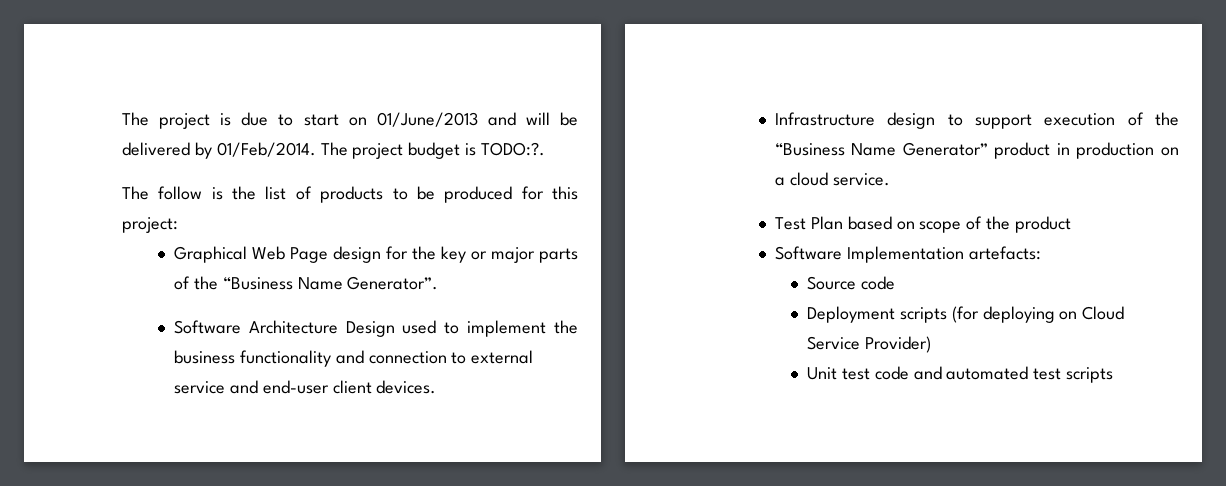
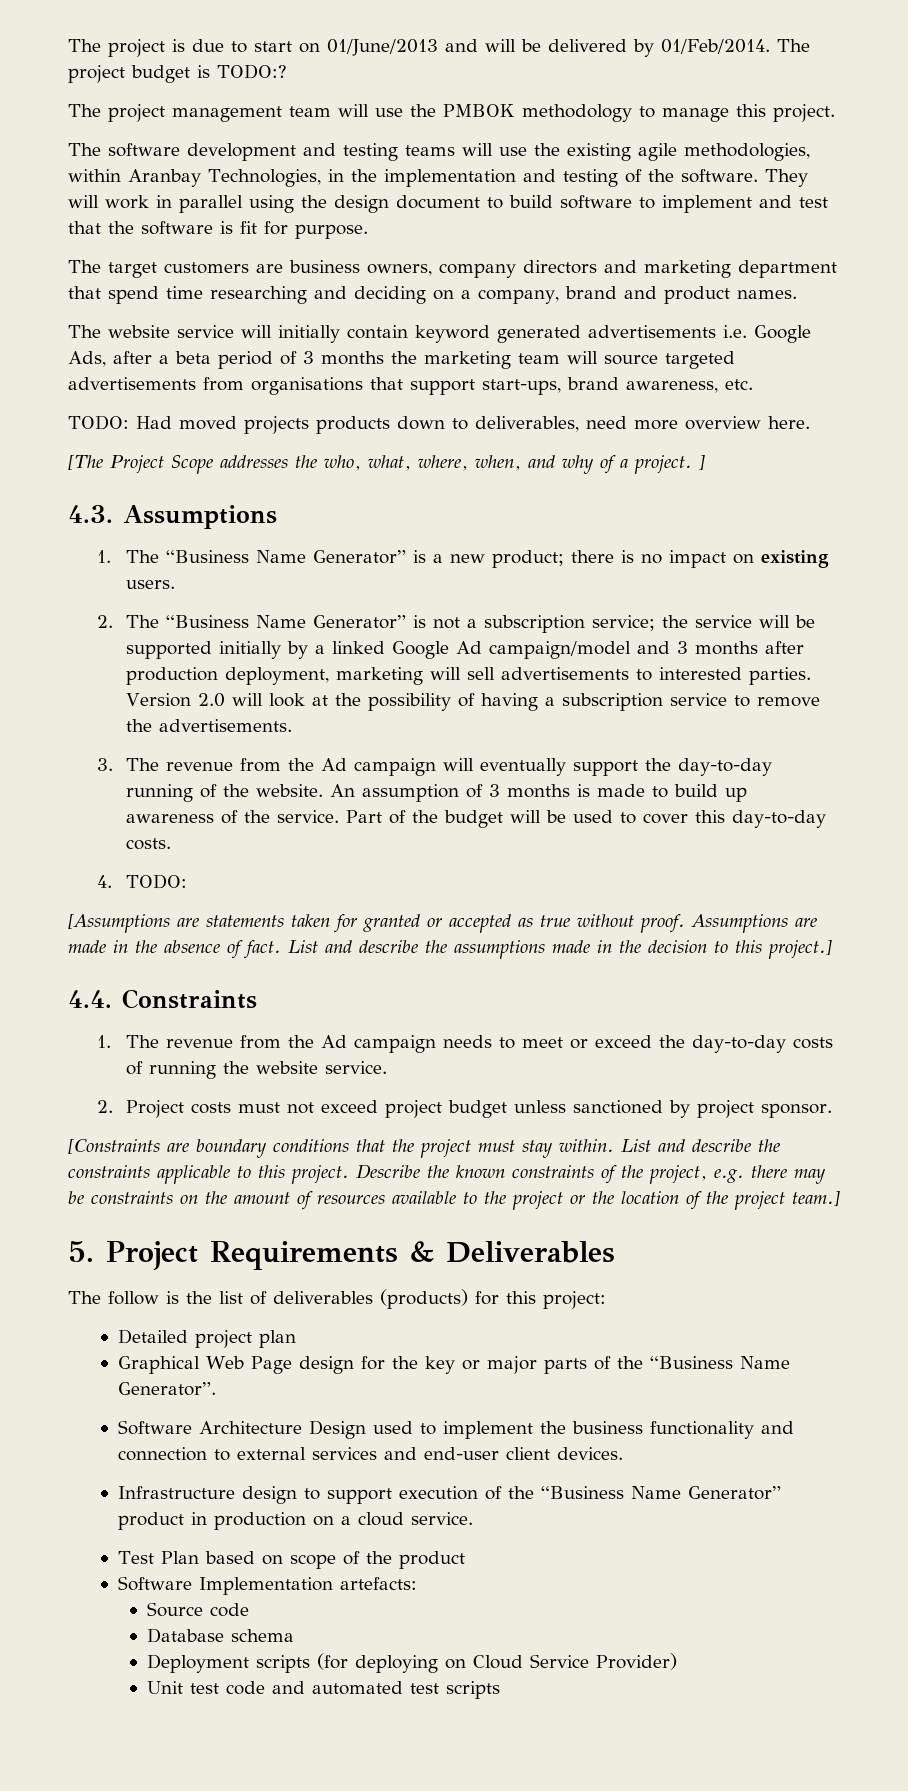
- The project budget is TODO:?.
+ The project budget is TODO:?
+ The project management team will use the PMBOK methodology to manage this project.
+ The software development and testing teams will use the existing agile methodologies, within Aranbay Technologies, in the implementation and testing of the software. They will work in parallel using the design document to build software to implement and test that the software is fit for purpose.
+ The target customers are business owners, company directors and marketing department that spend time researching and deciding on a company, brand and product names.
+ The website service will initially contain keyword generated advertisements i.e. Google Ads, after a beta period of 3 months the marketing team will source targeted advertisements from organisations that support start-ups, brand awareness, etc.
+ TODO: Had moved projects products down to deliverables, need more overview here.
+ [The Project Scope addresses the who, what, where, when, and why of a project. ]
+ 4.3. Assumptions
+ 1. The “Business Name Generator” is a new product; there is no impact on existing users.
+ 2. The “Business Name Generator” is not a subscription service; the service will be supported initially by a linked Google Ad campaign/model and 3 months after production deployment, marketing will sell advertisements to interested parties. Version 2.0 will look at the possibility of having a subscription service to remove the advertisements.
+ 3. The revenue from the Ad campaign will eventually support the day-to-day running of the website. An assumption of 3 months is made to build up awareness of the service. Part of the budget will be used to cover this day-to-day costs.
+ 4. TODO:
+ [Assumptions are statements taken for granted or accepted as true without proof. Assumptions are made in the absence of fact. List and describe the assumptions made in the decision to this project.]
+ 4.4. Constraints
+ 1. The revenue from the Ad campaign needs to meet or exceed the day-to-day costs of running the website service.
+ 2. Project costs must not exceed project budget unless sanctioned by project sponsor.
+ [Constraints are boundary conditions that the project must stay within. List and describe the constraints applicable to this project. Describe the known constraints of the project, e.g. there may be constraints on the amount of resources available to the project or the location of the project team.]
+ 5. Project Requirements & Deliverables
- The follow is the list of products to be produced for this project:
+ The follow is the list of deliverables (products) for this project:
+ Detailed project plan
- Software Architecture Design used to implement the business functionality and connection to external service and end-user client devices.
+ Software Architecture Design used to implement the business functionality and connection to external services and end-user client devices.
+ Database schema

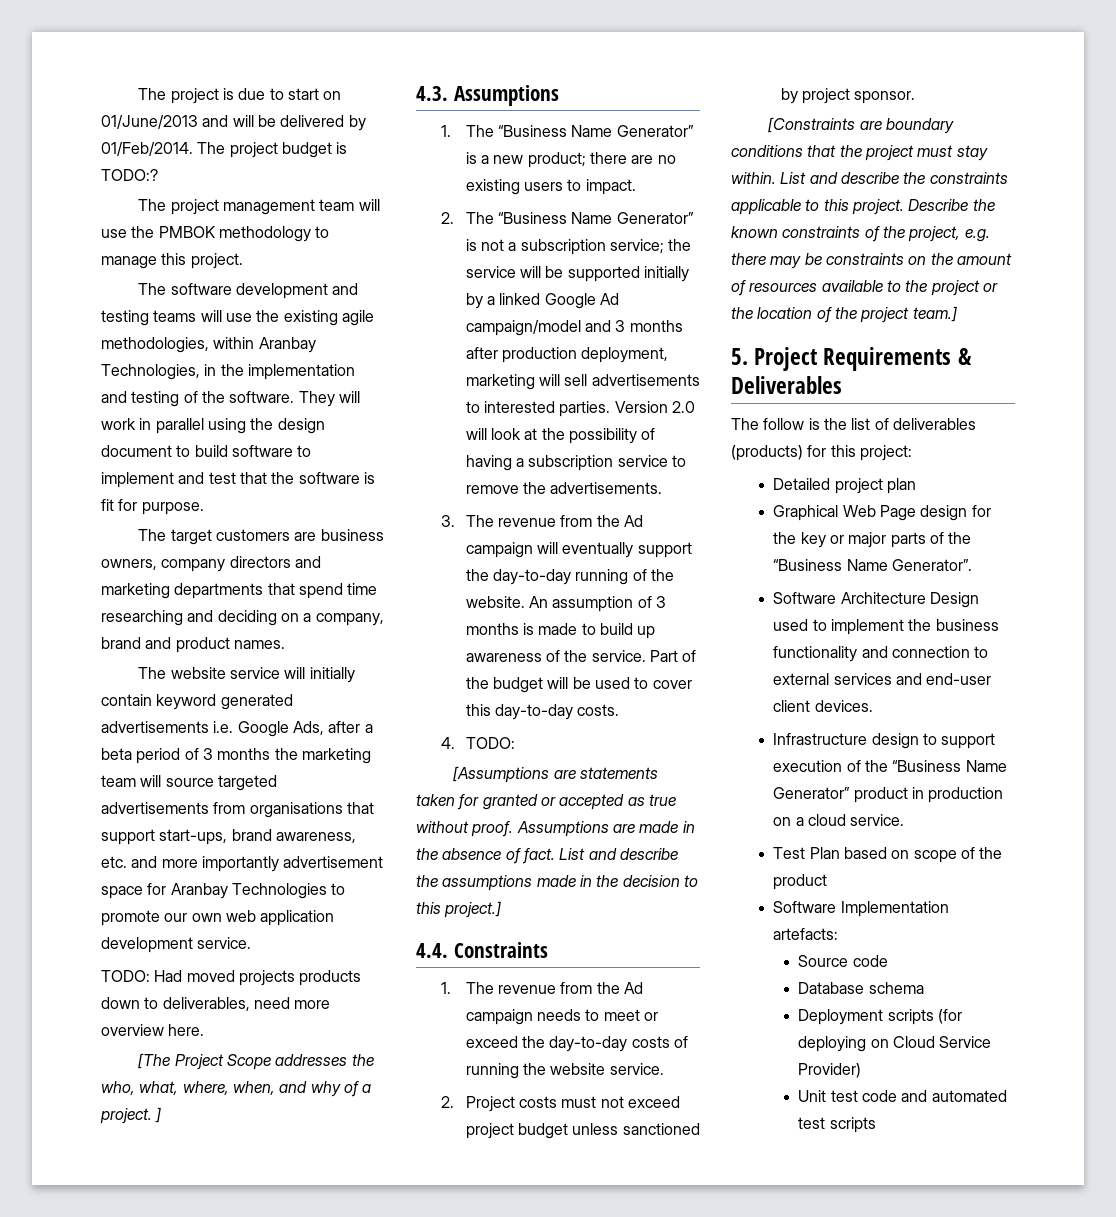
- The target customers are business owners, company directors and marketing department that spend time researching and deciding on a company, brand and product names.
+ The target customers are business owners, company directors and marketing departments that spend time researching and deciding on a company, brand and product names.
- The website service will initially contain keyword generated advertisements i.e. Google Ads, after a beta period of 3 months the marketing team will source targeted advertisements from organisations that support start-ups, brand awareness, etc.
+ The website service will initially contain keyword generated advertisements i.e. Google Ads, after a beta period of 3 months the marketing team will source targeted advertisements from organisations that support start-ups, brand awareness, etc. and more importantly advertisement space for Aranbay Technologies to promote our own web application development service.
- 1. The “Business Name Generator” is a new product; there is no impact on existing users.
+ 1. The “Business Name Generator” is a new product; there are no existing users to impact.

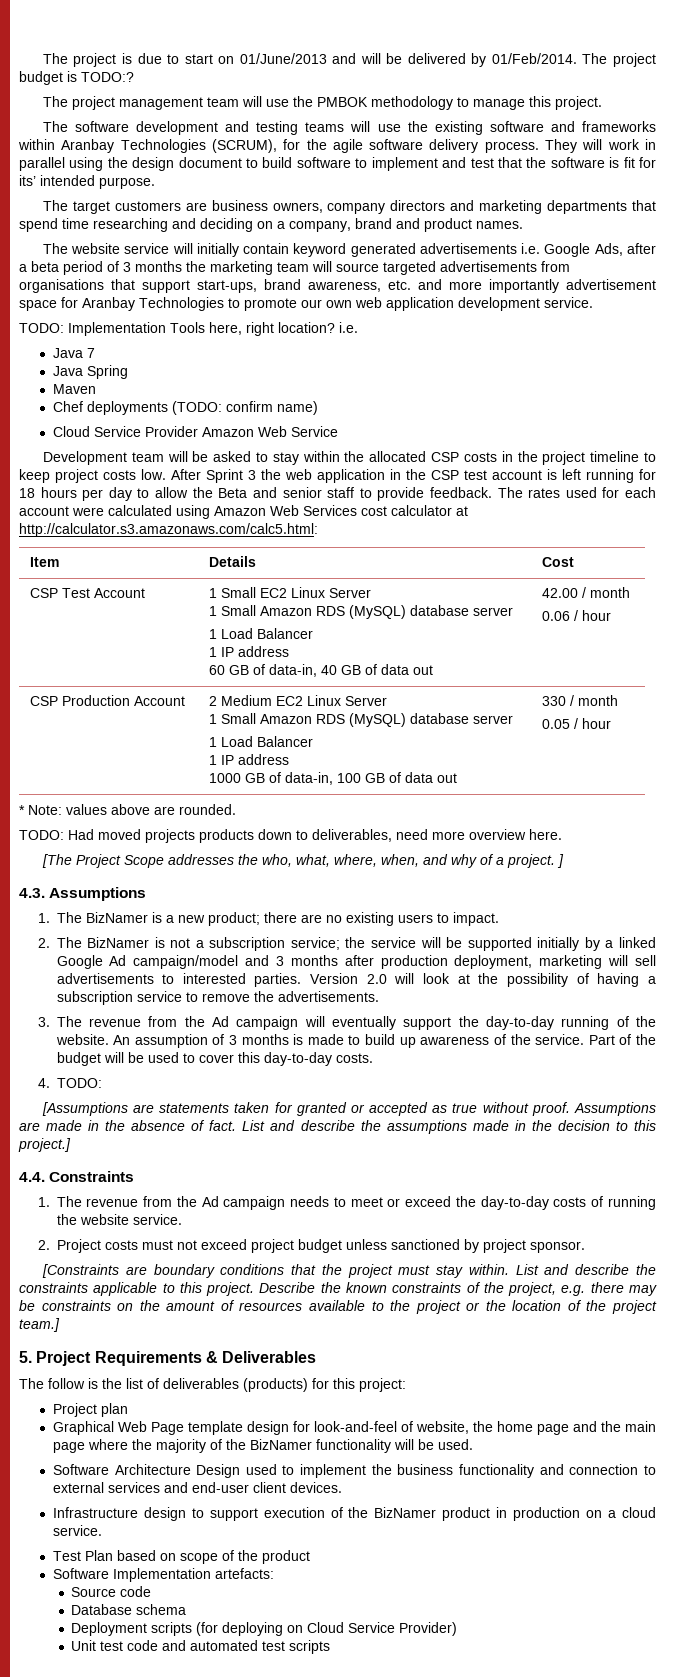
- The software development and testing teams will use the existing agile methodologies, within Aranbay Technologies, in the implementation and testing of the software.
+ The software development and testing teams will use the existing software and frameworks within Aranbay Technologies (SCRUM), for the agile software delivery process.
- They will work in parallel using the design document to build software to implement and test that the software is fit for purpose.
+ They will work in parallel using the design document to build software to implement and test that the software is fit for its’ intended purpose.
+ TODO: Implementation Tools here, right location? i.e.
+ Java 7
+ Java Spring
+ Maven
+ Chef deployments (TODO: confirm name)
+ Cloud Service Provider Amazon Web Service
+ Development team will be asked to stay within the allocated CSP costs in the project timeline to keep project costs low. After Sprint 3 the web application in the CSP test account is left running for 18 hours per day to allow the Beta and senior staff to provide feedback. The rates used for each account were calculated using Amazon Web Services cost calculator at http://calculator.s3.amazonaws.com/calc5.html:
+ Item | Details | Cost
+ CSP Test Account | 1 Small EC2 Linux Server
+ 1 Small Amazon RDS (MySQL) database server
+ 1 Load Balancer
+ 1 IP address
+ 60 GB of data-in, 40 GB of data out | 42.00 / month
+ 0.06 / hour
+ CSP Production Account | 2 Medium EC2 Linux Server
+ 1 Small Amazon RDS (MySQL) database server
+ 1 Load Balancer
+ 1 IP address
+ 1000 GB of data-in, 100 GB of data out | 330 / month
+ 0.05 / hour
+ * Note: values above are rounded.
- 1. The “Business Name Generator” is a new product; there are no existing users to impact.
+ 1. The BizNamer is a new product; there are no existing users to impact.
- 2. The “Business Name Generator” is not a subscription service; the service will be supported initially by a linked Google Ad campaign/model and 3 months after production deployment, marketing will sell advertisements to interested parties.
+ 2. The BizNamer is not a subscription service; the service will be supported initially by a linked Google Ad campaign/model and 3 months after production deployment, marketing will sell advertisements to interested parties.
- Detailed project plan
+ Project plan
- Graphical Web Page design for the key or major parts of the “Business Name Generator”.
+ Graphical Web Page template design for look-and-feel of website, the home page and the main page where the majority of the BizNamer functionality will be used.
- Infrastructure design to support execution of the “Business Name Generator” product in production on a cloud service.
+ Infrastructure design to support execution of the BizNamer product in production on a cloud service.

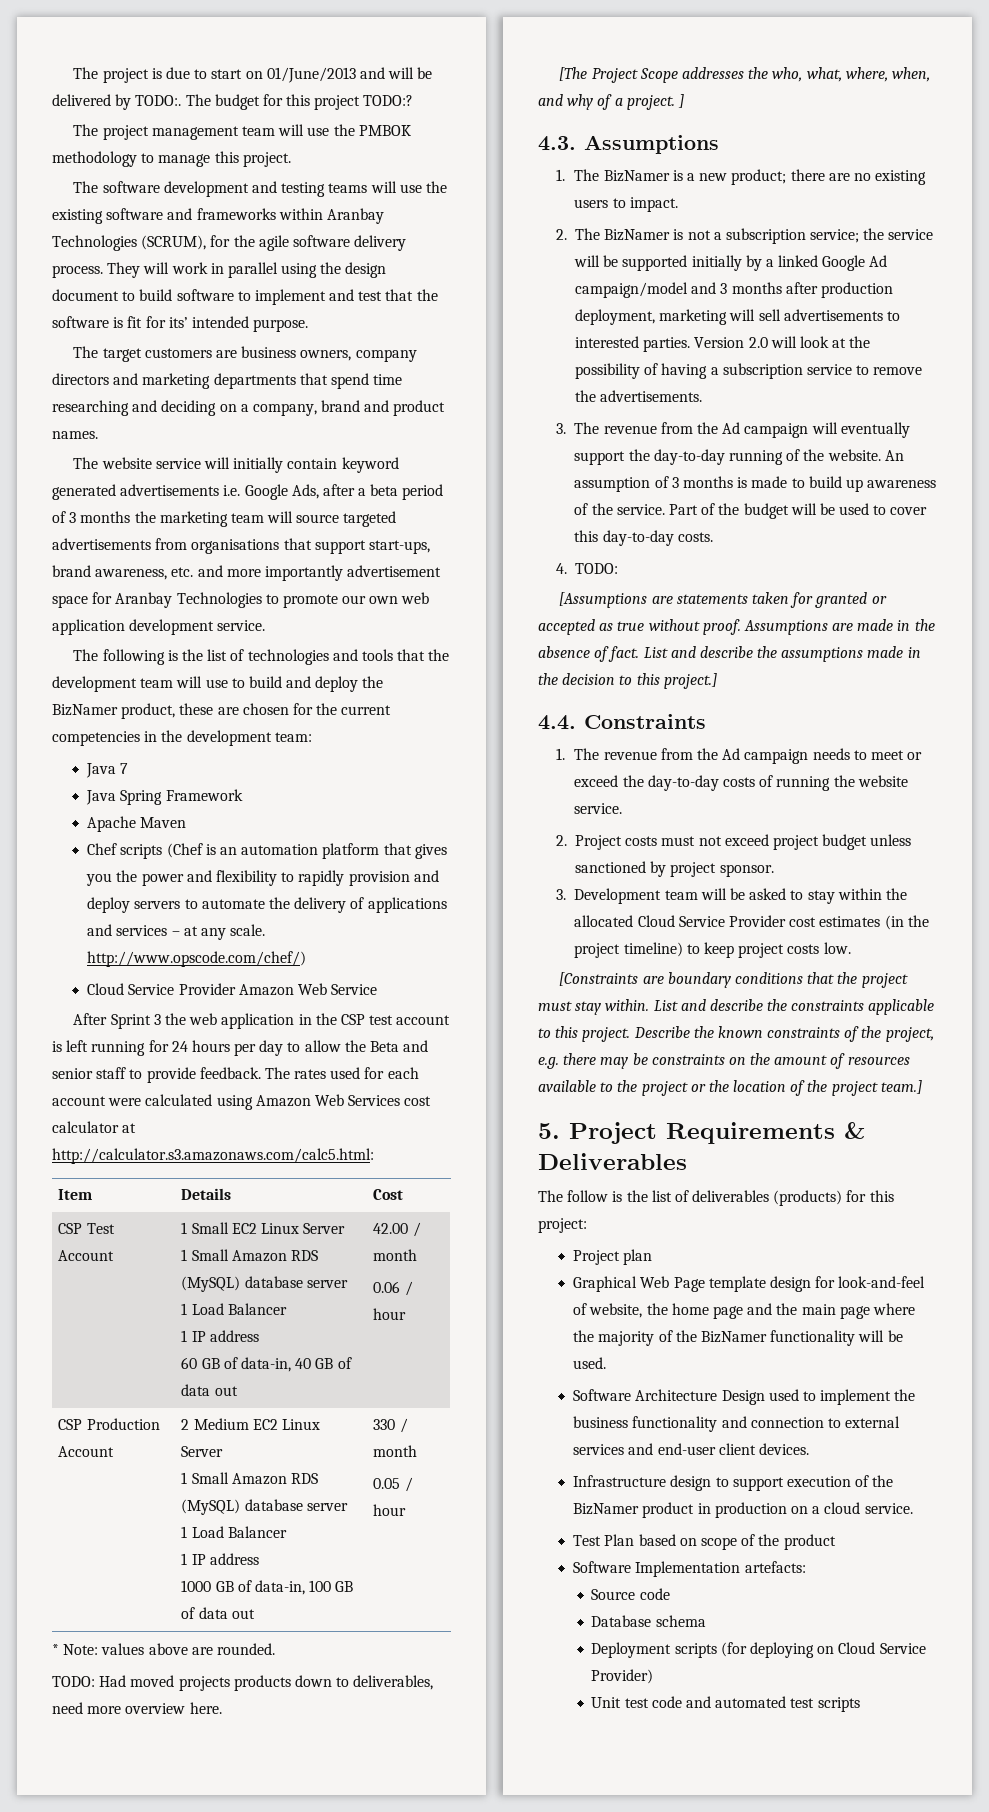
- The project is due to start on 01/June/2013 and will be delivered by 01/Feb/2014. The project budget is TODO:?
+ The project is due to start on 01/June/2013 and will be delivered by TODO:. The budget for this project TODO:?
- TODO: Implementation Tools here, right location? i.e.
+ The following is the list of technologies and tools that the development team will use to build and deploy the BizNamer product, these are chosen for the current competencies in the development team:
- Java Spring
- Maven
+ Java Spring Framework
+ Apache Maven
- Chef deployments (TODO: confirm name)
+ Chef scripts (Chef is an automation platform that gives you the power and flexibility to rapidly provision and deploy servers to automate the delivery of applications and services – at any scale. http://www.opscode.com/chef/)
- Development team will be asked to stay within the allocated CSP costs in the project timeline to keep project costs low. After Sprint 3 the web application in the CSP test account is left running for 18 hours per day to allow the Beta and senior staff to provide feedback.
+ After Sprint 3 the web application in the CSP test account is left running for 24 hours per day to allow the Beta and senior staff to provide feedback.
+ 3. Development team will be asked to stay within the allocated Cloud Service Provider cost estimates (in the project timeline) to keep project costs low.

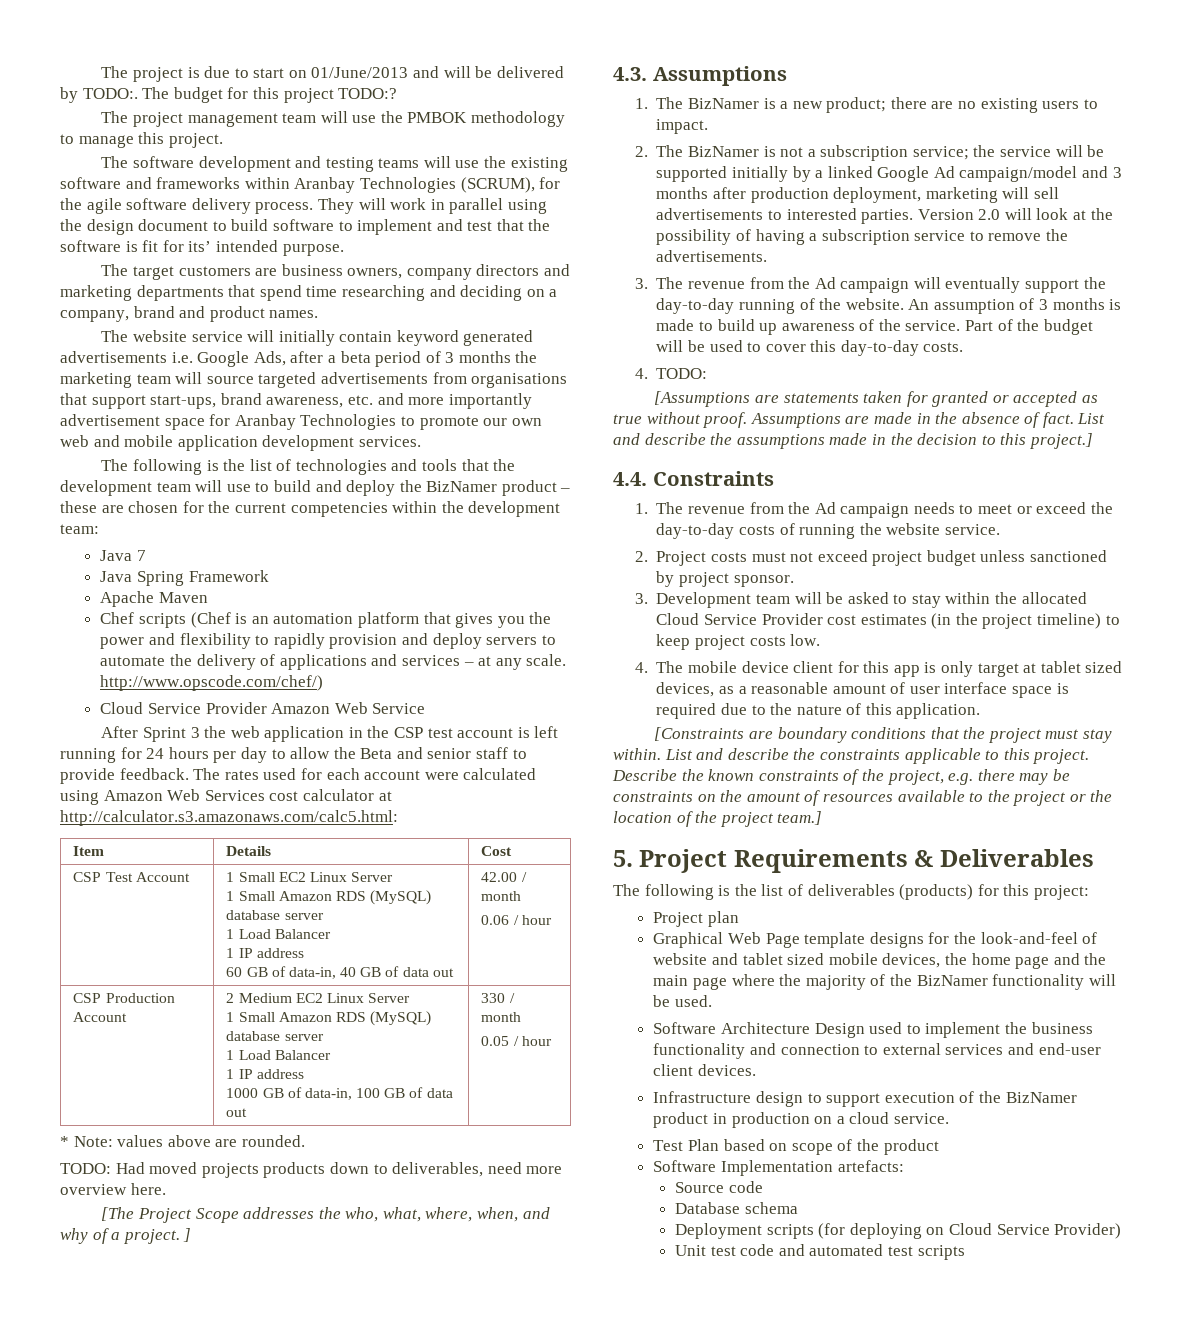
- The website service will initially contain keyword generated advertisements i.e. Google Ads, after a beta period of 3 months the marketing team will source targeted advertisements from organisations that support start-ups, brand awareness, etc. and more importantly advertisement space for Aranbay Technologies to promote our own web application development service.
+ The website service will initially contain keyword generated advertisements i.e. Google Ads, after a beta period of 3 months the marketing team will source targeted advertisements from organisations that support start-ups, brand awareness, etc. and more importantly advertisement space for Aranbay Technologies to promote our own web and mobile application development services.
- The following is the list of technologies and tools that the development team will use to build and deploy the BizNamer product, these are chosen for the current competencies in the development team:
+ The following is the list of technologies and tools that the development team will use to build and deploy the BizNamer product – these are chosen for the current competencies within the development team:
+ 4. The mobile device client for this app is only target at tablet sized devices, as a reasonable amount of user interface space is required due to the nature of this application.
- The follow is the list of deliverables (products) for this project:
+ The following is the list of deliverables (products) for this project:
- Graphical Web Page template design for look-and-feel of website, the home page and the main page where the majority of the BizNamer functionality will be used.
+ Graphical Web Page template designs for the look-and-feel of website and tablet sized mobile devices, the home page and the main page where the majority of the BizNamer functionality will be used.

